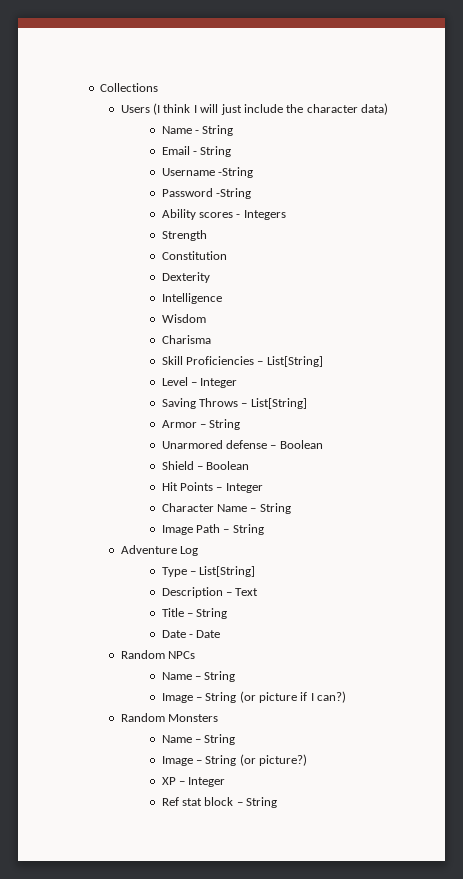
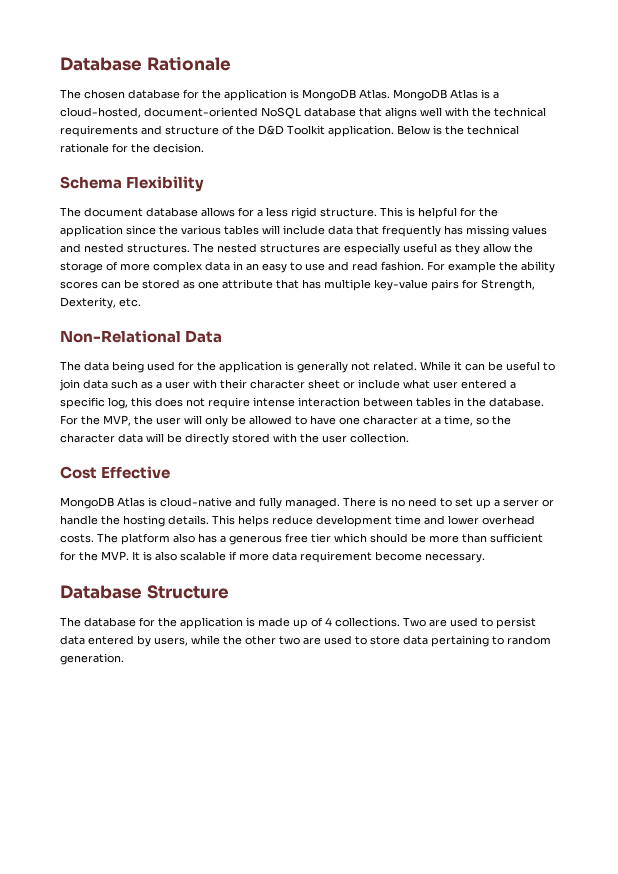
- Collections
- Users (I think I will just include the character data)
- Name - String
- Email - String
- Username -String
- Password -String
- Ability scores - Integers
- Strength
- Constitution
- Dexterity
- Intelligence
- Wisdom
- Charisma
- Skill Proficiencies – List[String]
- Level – Integer
- Saving Throws – List[String]
- Armor – String
- Unarmored defense – Boolean
- Shield – Boolean
- Hit Points – Integer
- Character Name – String
- Image Path – String
- Adventure Log
- Type – List[String]
- Description – Text
- Title – String
- Date - Date
- Random NPCs
- Name – String
- Image – String (or picture if I can?)
- Random Monsters
- Name – String
- Image – String (or picture?)
- XP – Integer
- Ref stat block – String
+ Database Rationale
+ The chosen database for the application is MongoDB Atlas. MongoDB Atlas is a cloud-hosted, document-oriented NoSQL database that aligns well with the technical requirements and structure of the D&D Toolkit application. Below is the technical rationale for the decision.
+ Schema Flexibility
+ The document database allows for a less rigid structure. This is helpful for the application since the various tables will include data that frequently has missing values and nested structures. The nested structures are especially useful as they allow the storage of more complex data in an easy to use and read fashion. For example the ability scores can be stored as one attribute that has multiple key-value pairs for Strength, Dexterity, etc.
+ Non-Relational Data
+ The data being used for the application is generally not related. While it can be useful to join data such as a user with their character sheet or include what user entered a specific log, this does not require intense interaction between tables in the database. For the MVP, the user will only be allowed to have one character at a time, so the character data will be directly stored with the user collection.
+ Cost Effective
+ MongoDB Atlas is cloud-native and fully managed. There is no need to set up a server or handle the hosting details. This helps reduce development time and lower overhead costs. The platform also has a generous free tier which should be more than sufficient for the MVP. It is also scalable if more data requirement become necessary.
+ Database Structure
+ The database for the application is made up of 4 collections. Two are used to persist data entered by users, while the other two are used to store data pertaining to random generation.

